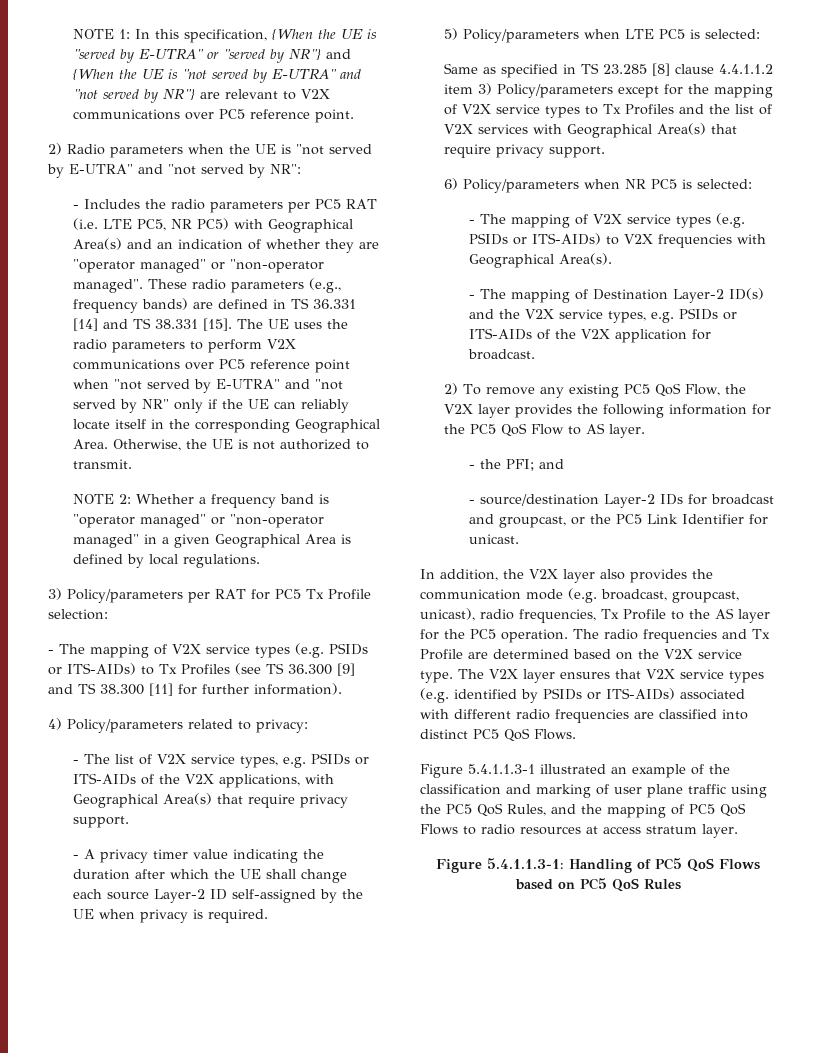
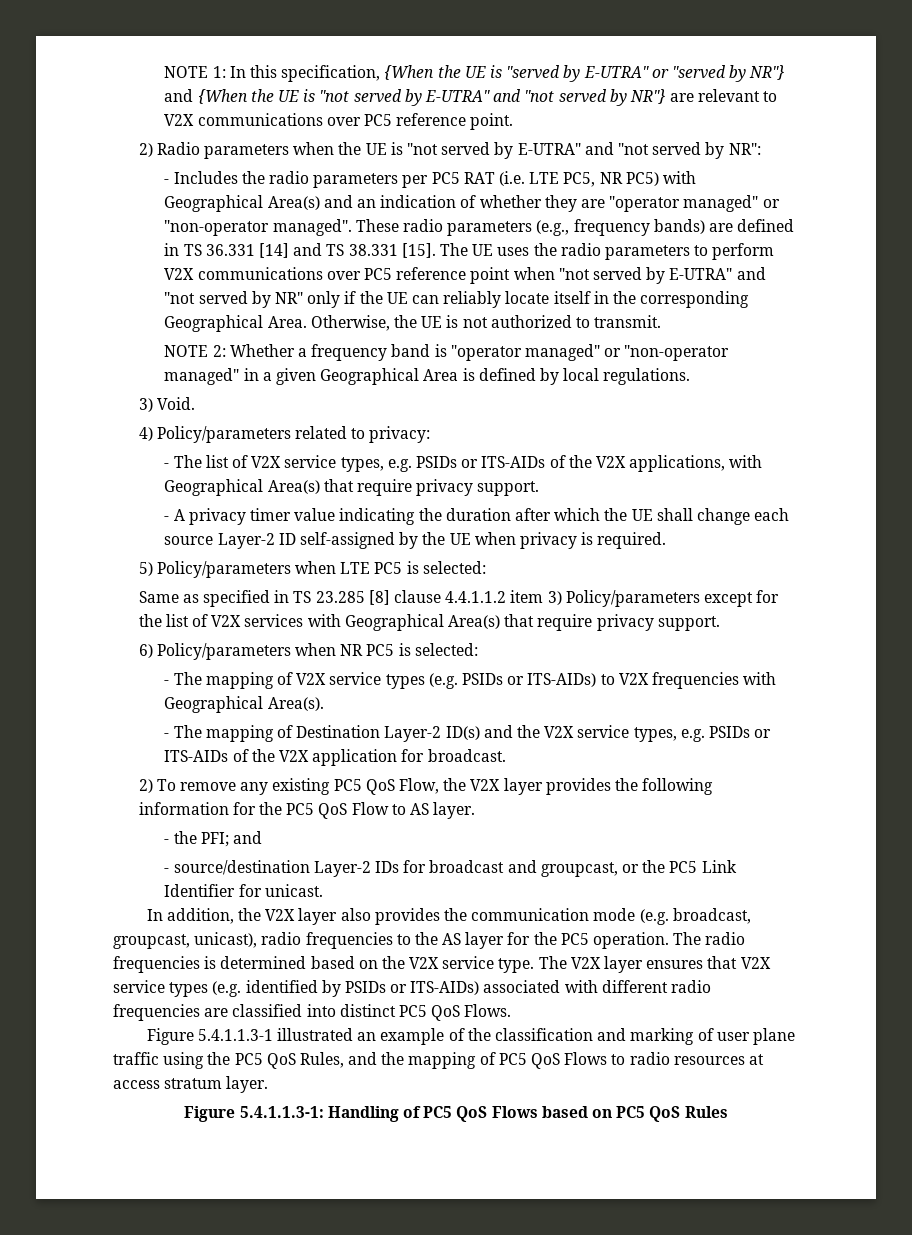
- 3) Policy/parameters per RAT for PC5 Tx Profile selection:
- - The mapping of V2X service types (e.g. PSIDs or ITS-AIDs) to Tx Profiles (see TS 36.300 [9] and TS 38.300 [11] for further information).
+ 3) Void.
- Same as specified in TS 23.285 [8] clause 4.4.1.1.2 item 3) Policy/parameters except for the mapping of V2X service types to Tx Profiles and the list of V2X services with Geographical Area(s) that require privacy support.
+ Same as specified in TS 23.285 [8] clause 4.4.1.1.2 item 3) Policy/parameters except for the list of V2X services with Geographical Area(s) that require privacy support.
- In addition, the V2X layer also provides the communication mode (e.g. broadcast, groupcast, unicast), radio frequencies, Tx Profile to the AS layer for the PC5 operation.
+ In addition, the V2X layer also provides the communication mode (e.g. broadcast, groupcast, unicast), radio frequencies to the AS layer for the PC5 operation.
- The radio frequencies and Tx Profile are determined based on the V2X service type.
+ The radio frequencies is determined based on the V2X service type.

